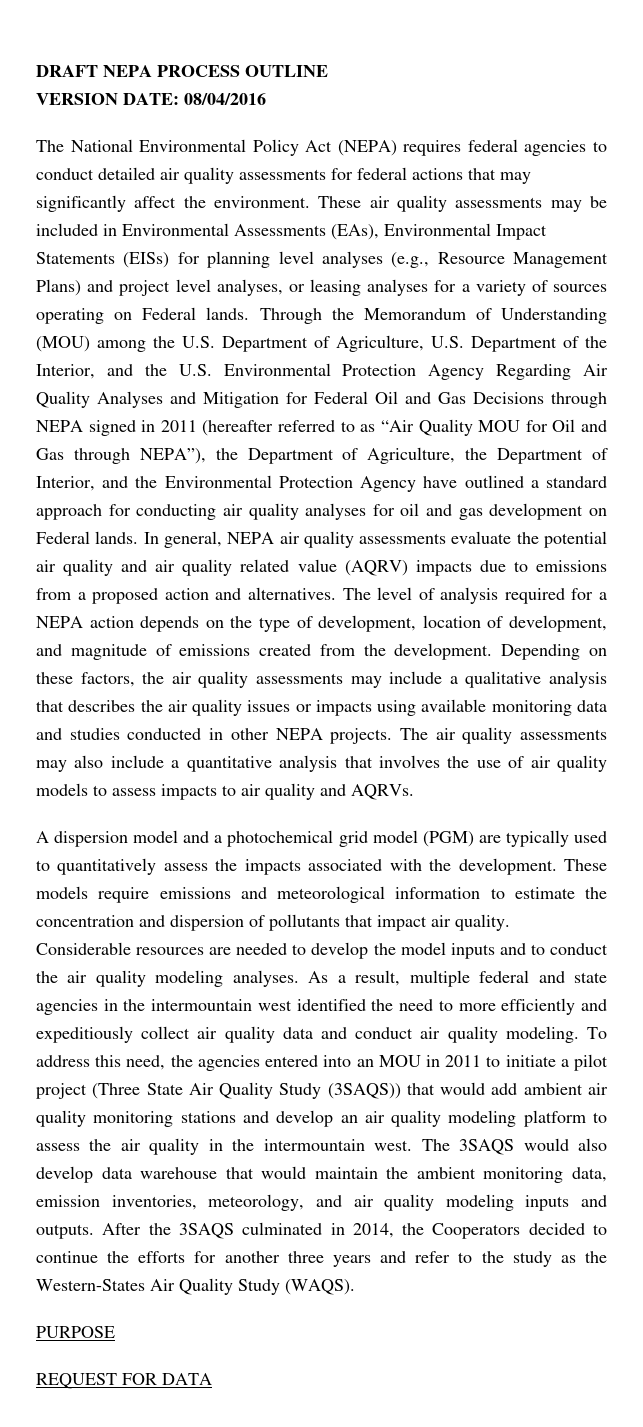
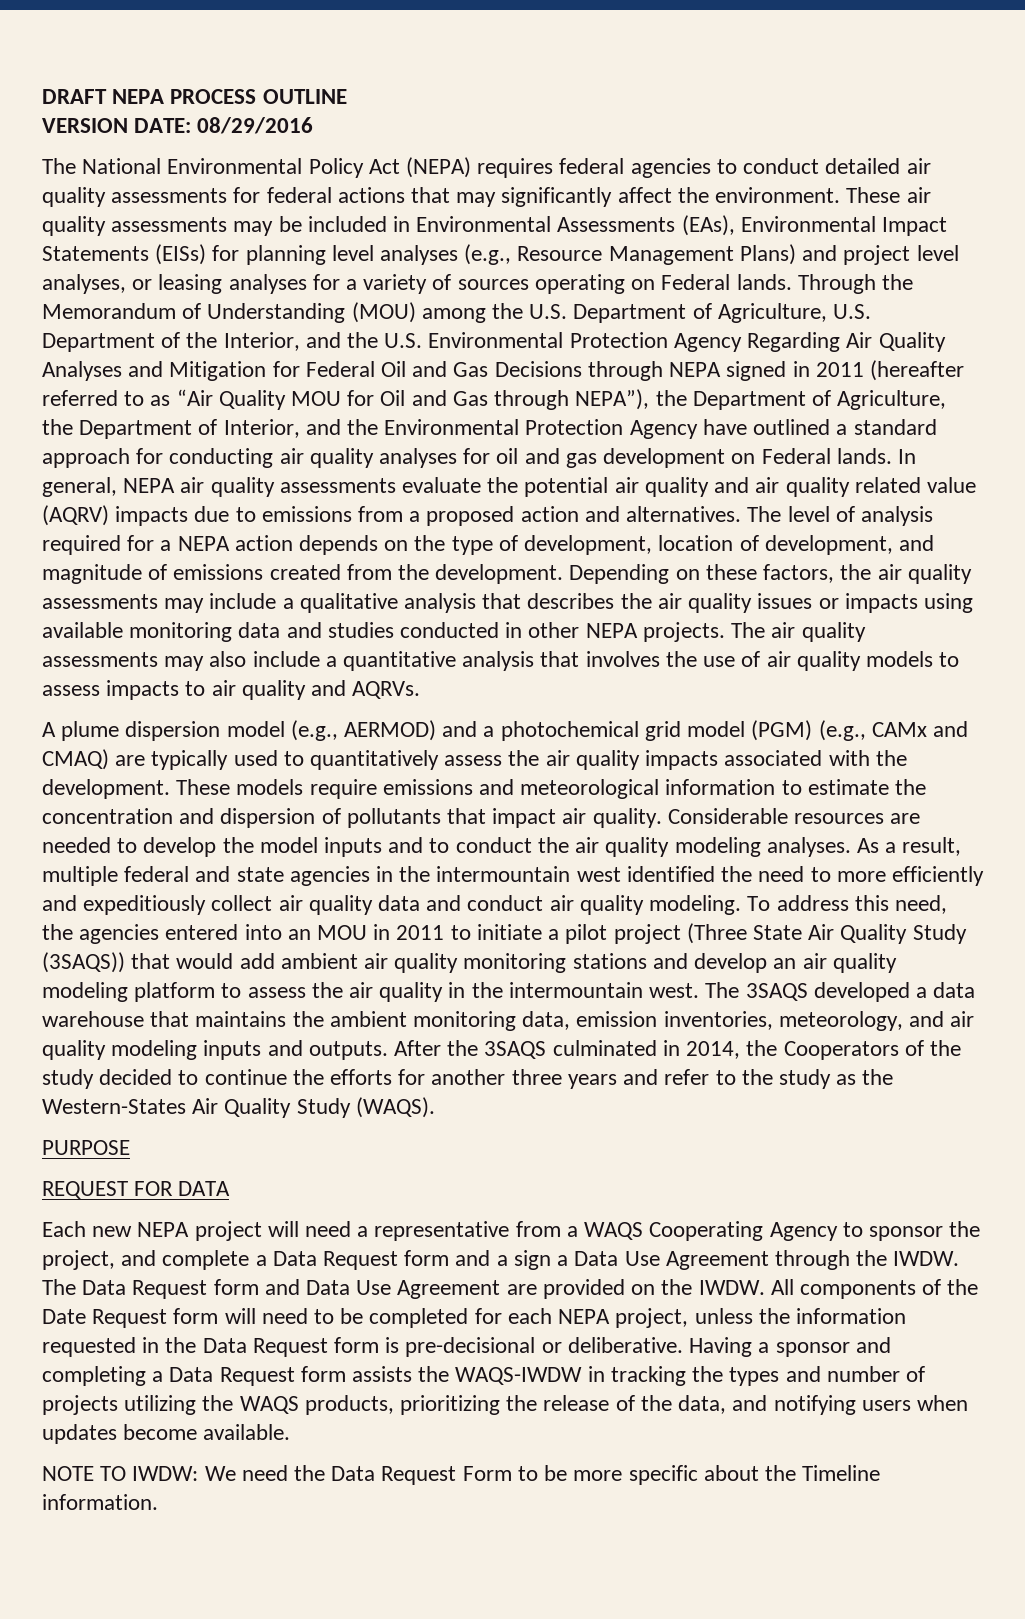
- VERSION DATE: 08/04/2016
+ VERSION DATE: 08/29/2016
- A dispersion model and a photochemical grid model (PGM) are typically used to quantitatively assess the impacts associated with the development.
+ A plume dispersion model (e.g., AERMOD) and a photochemical grid model (PGM) (e.g., CAMx and CMAQ) are typically used to quantitatively assess the air quality impacts associated with the development.
- The 3SAQS would also develop data warehouse that would maintain the ambient monitoring data, emission inventories, meteorology, and air quality modeling inputs and outputs.
+ The 3SAQS developed a data warehouse that maintains the ambient monitoring data, emission inventories, meteorology, and air quality modeling inputs and outputs.
- After the 3SAQS culminated in 2014, the Cooperators decided to continue the efforts for another three years and refer to the study as the Western-States Air Quality Study (WAQS).
+ After the 3SAQS culminated in 2014, the Cooperators of the study decided to continue the efforts for another three years and refer to the study as the Western-States Air Quality Study (WAQS).
+ Each new NEPA project will need a representative from a WAQS Cooperating Agency to sponsor the project, and complete a Data Request form and a sign a Data Use Agreement through the IWDW. The Data Request form and Data Use Agreement are provided on the IWDW. All components of the Date Request form will need to be completed for each NEPA project, unless the information requested in the Data Request form is pre-decisional or deliberative. Having a sponsor and completing a Data Request form assists the WAQS-IWDW in tracking the types and number of projects utilizing the WAQS products, prioritizing the release of the data, and notifying users when updates become available.
+ NOTE TO IWDW: We need the Data Request Form to be more specific about the Timeline information.

